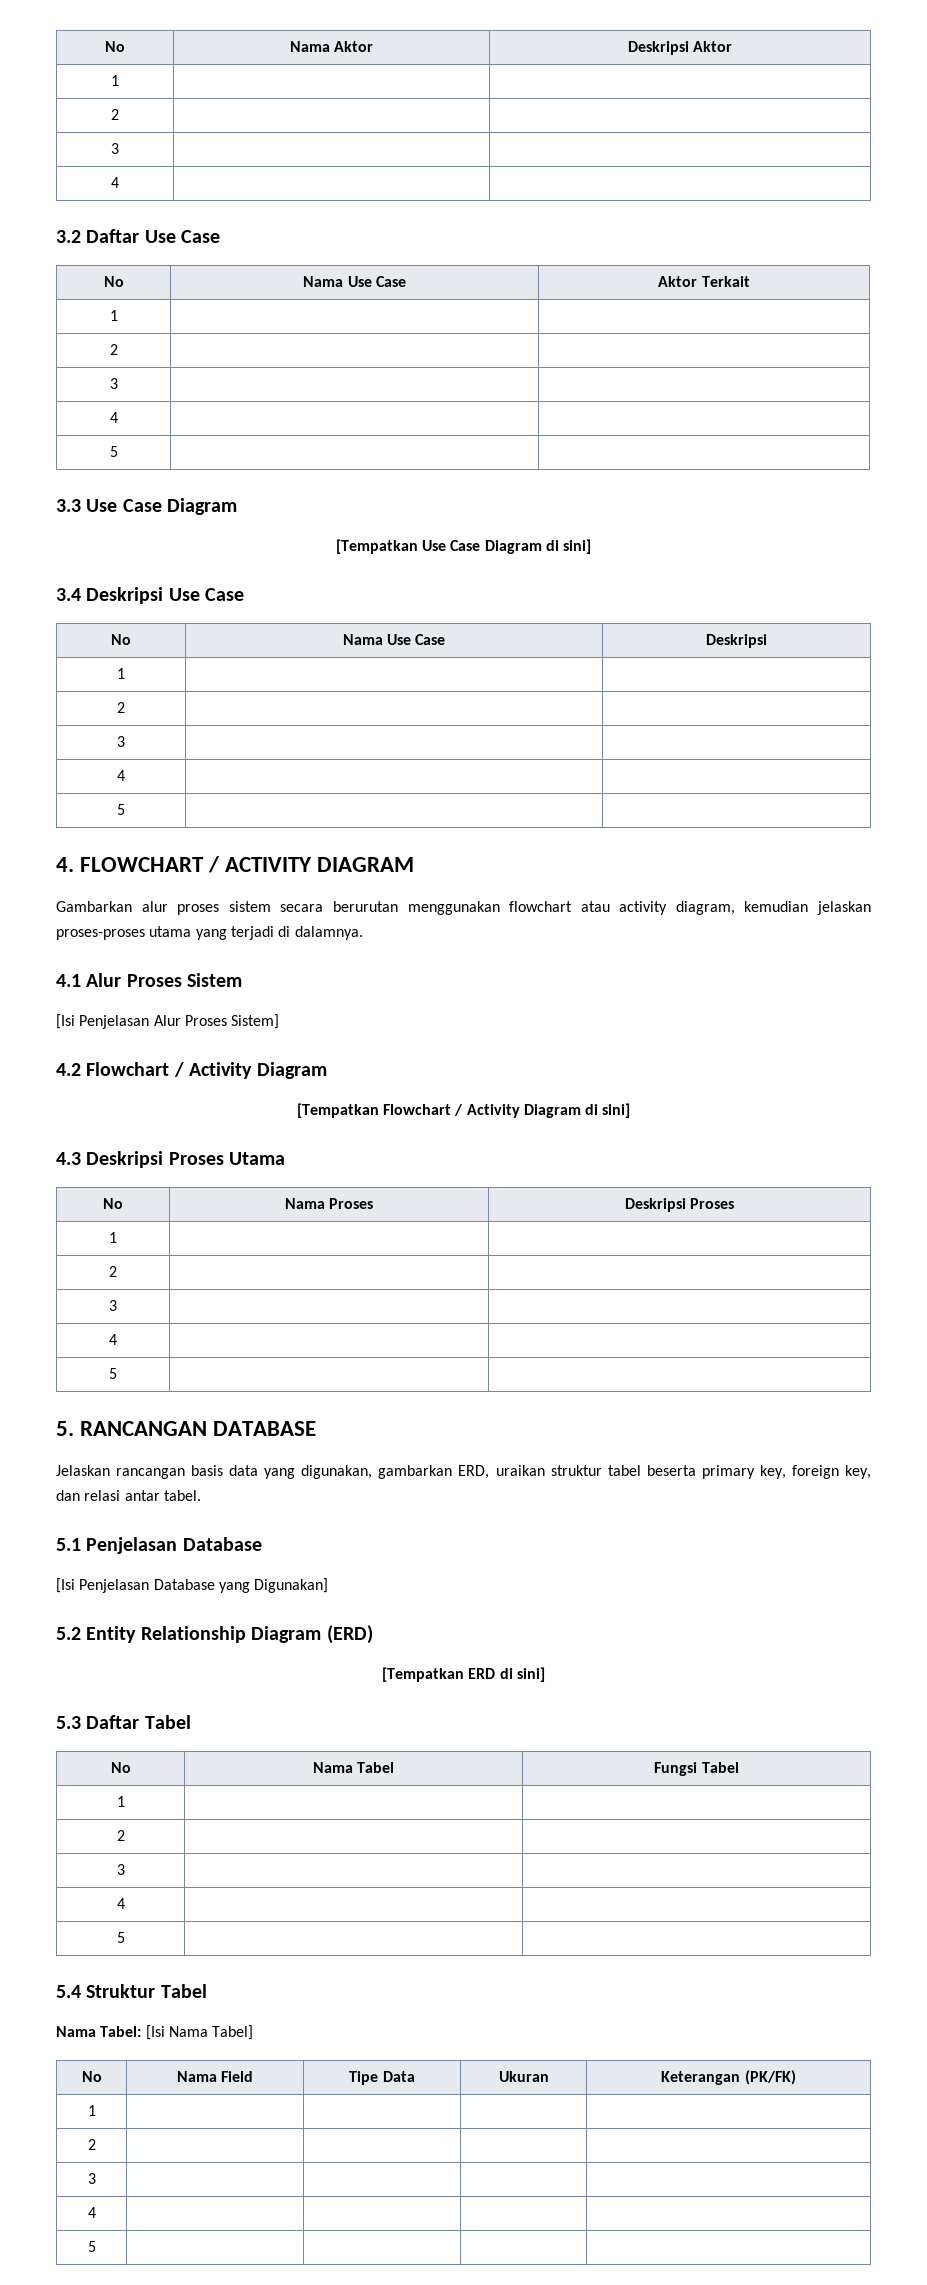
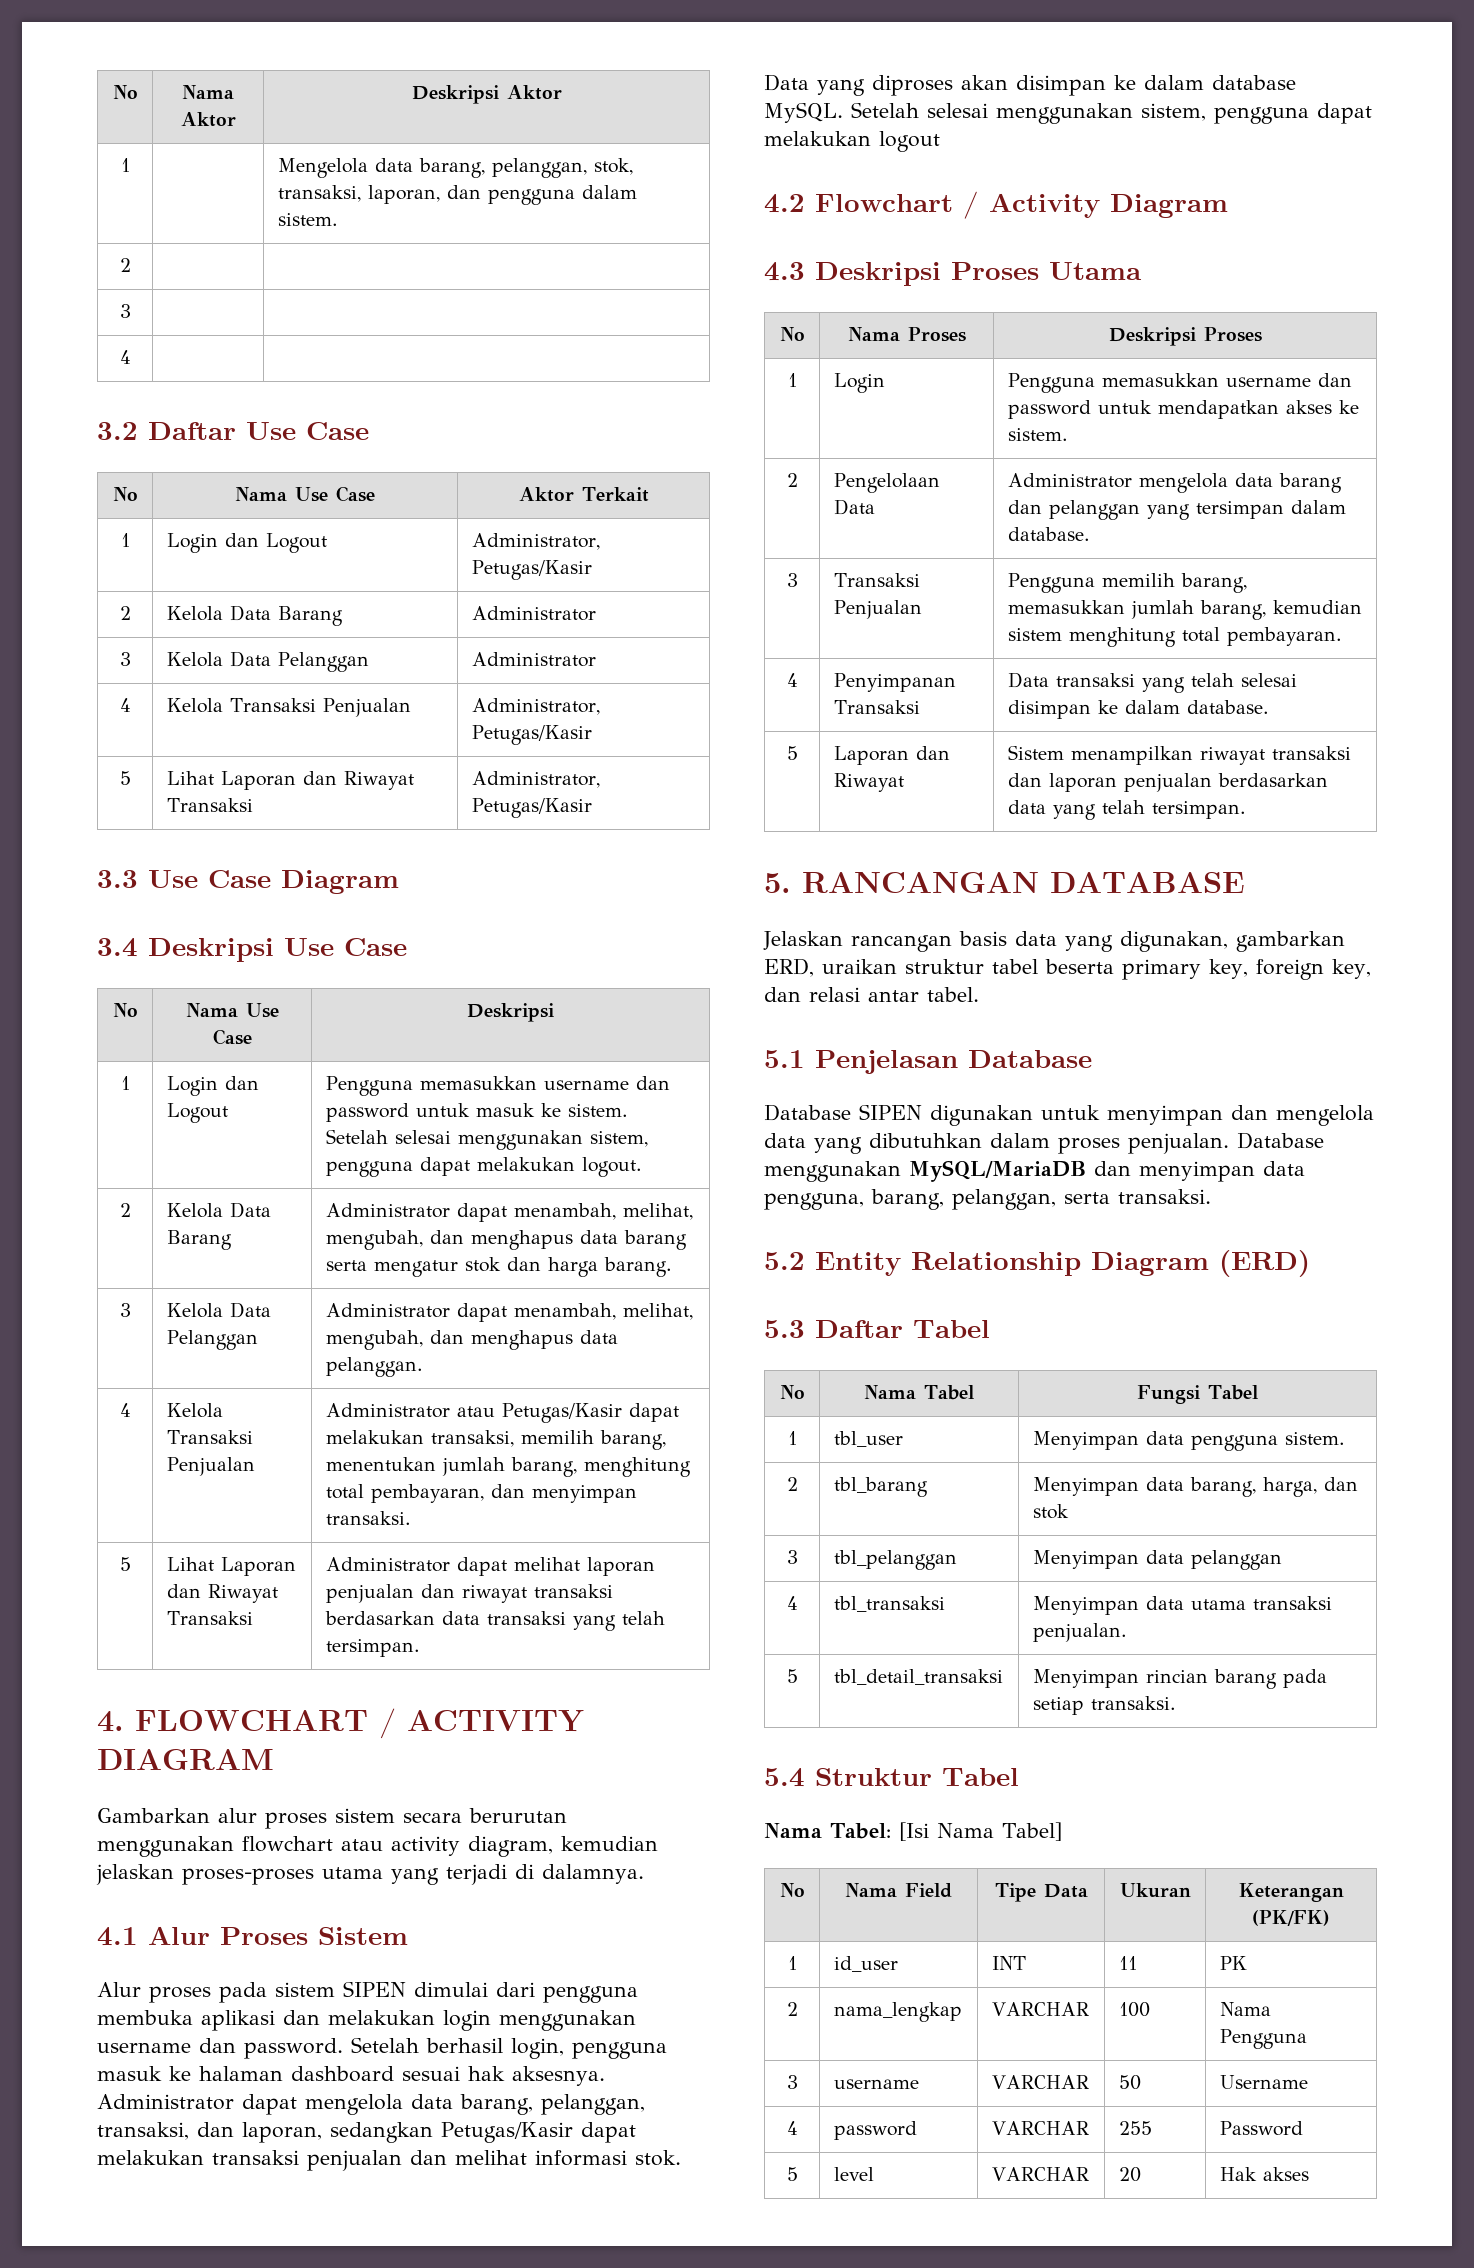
  No | Nama Aktor | Deskripsi Aktor
- 1 | |
+ 1 | | Mengelola data barang, pelanggan, stok, transaksi, laporan, dan pengguna dalam sistem.
  No | Nama Use Case | Aktor Terkait
- 1 | |
- 2 | |
- 3 | |
- 4 | |
- 5 | |
+ 1 | Login dan Logout | Administrator, Petugas/Kasir
+ 2 | Kelola Data Barang | Administrator
+ 3 | Kelola Data Pelanggan | Administrator
+ 4 | Kelola Transaksi Penjualan | Administrator, Petugas/Kasir
+ 5 | Lihat Laporan dan Riwayat Transaksi | Administrator, Petugas/Kasir
  3.3 Use Case Diagram
- [Tempatkan Use Case Diagram di sini]
  No | Nama Use Case | Deskripsi
- 1 | |
- 2 | |
- 3 | |
- 4 | |
- 5 | |
+ 1 | Login dan Logout | Pengguna memasukkan username dan password untuk masuk ke sistem. Setelah selesai menggunakan sistem, pengguna dapat melakukan logout.
+ 2 | Kelola Data Barang | Administrator dapat menambah, melihat, mengubah, dan menghapus data barang serta mengatur stok dan harga barang.
+ 3 | Kelola Data Pelanggan | Administrator dapat menambah, melihat, mengubah, dan menghapus data pelanggan.
+ 4 | Kelola Transaksi Penjualan | Administrator atau Petugas/Kasir dapat melakukan transaksi, memilih barang, menentukan jumlah barang, menghitung total pembayaran, dan menyimpan transaksi.
+ 5 | Lihat Laporan dan Riwayat Transaksi | Administrator dapat melihat laporan penjualan dan riwayat transaksi berdasarkan data transaksi yang telah tersimpan.
- [Isi Penjelasan Alur Proses Sistem]
+ Alur proses pada sistem SIPEN dimulai dari pengguna membuka aplikasi dan melakukan login menggunakan username dan password. Setelah berhasil login, pengguna masuk ke halaman dashboard sesuai hak aksesnya. Administrator dapat mengelola data barang, pelanggan, transaksi, dan laporan, sedangkan Petugas/Kasir dapat melakukan transaksi penjualan dan melihat informasi stok. Data yang diproses akan disimpan ke dalam database MySQL. Setelah selesai menggunakan sistem, pengguna dapat melakukan logout
- [Tempatkan Flowchart / Activity Diagram di sini]
  No | Nama Proses | Deskripsi Proses
- 1 | |
- 2 | |
- 3 | |
- 4 | |
- 5 | |
+ 1 | Login | Pengguna memasukkan username dan password untuk mendapatkan akses ke sistem.
+ 2 | Pengelolaan Data | Administrator mengelola data barang dan pelanggan yang tersimpan dalam database.
+ 3 | Transaksi Penjualan | Pengguna memilih barang, memasukkan jumlah barang, kemudian sistem menghitung total pembayaran.
+ 4 | Penyimpanan Transaksi | Data transaksi yang telah selesai disimpan ke dalam database.
+ 5 | Laporan dan Riwayat | Sistem menampilkan riwayat transaksi dan laporan penjualan berdasarkan data yang telah tersimpan.
- [Isi Penjelasan Database yang Digunakan]
+ Database SIPEN digunakan untuk menyimpan dan mengelola data yang dibutuhkan dalam proses penjualan. Database menggunakan MySQL/MariaDB dan menyimpan data pengguna, barang, pelanggan, serta transaksi.
- [Tempatkan ERD di sini]
  No | Nama Tabel | Fungsi Tabel
- 1 | |
- 2 | |
- 3 | |
- 4 | |
- 5 | |
+ 1 | tbl_user | Menyimpan data pengguna sistem.
+ 2 | tbl_barang | Menyimpan data barang, harga, dan stok
+ 3 | tbl_pelanggan | Menyimpan data pelanggan
+ 4 | tbl_transaksi | Menyimpan data utama transaksi penjualan.
+ 5 | tbl_detail_transaksi | Menyimpan rincian barang pada setiap transaksi.
- 1 | | | |
- 2 | | | |
- 3 | | | |
- 4 | | | |
- 5 | | | |
+ 1 | id_user | INT | 11 | PK
+ 2 | nama_lengkap | VARCHAR | 100 | Nama Pengguna
+ 3 | username | VARCHAR | 50 | Username
+ 4 | password | VARCHAR | 255 | Password
+ 5 | level | VARCHAR | 20 | Hak akses

